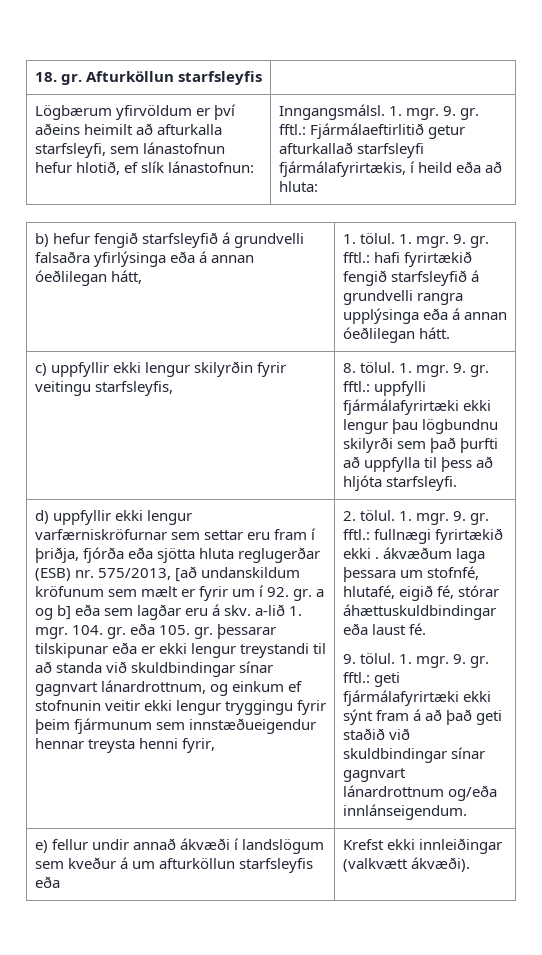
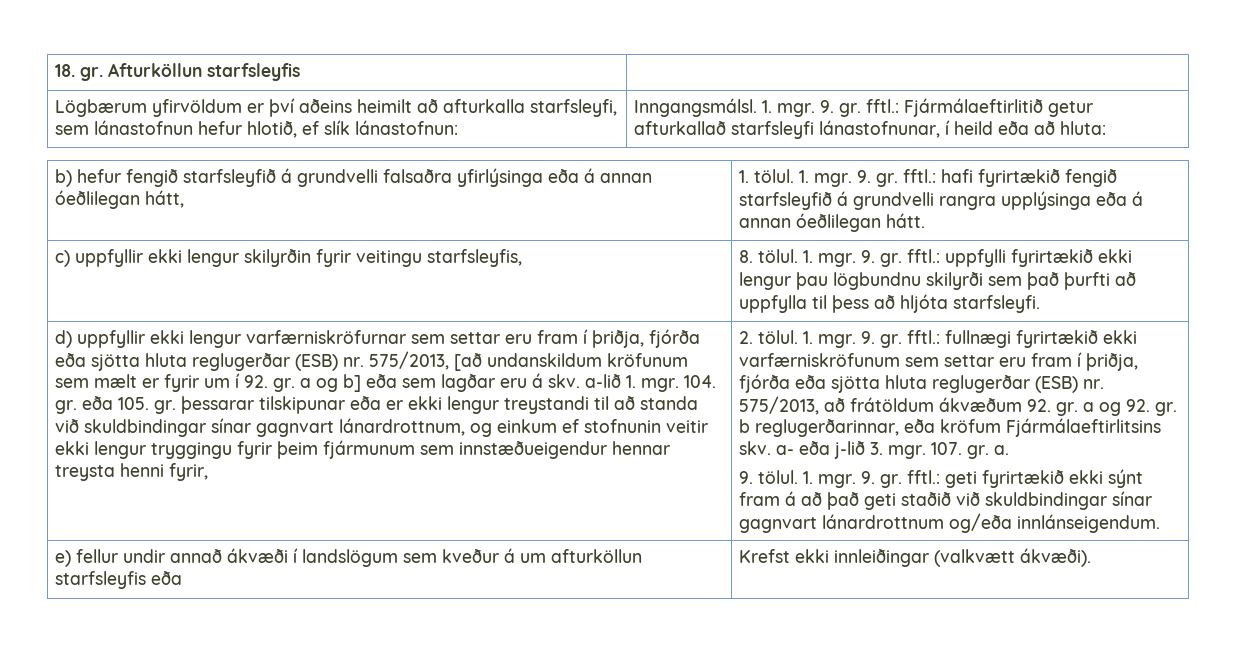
- Lögbærum yfirvöldum er því aðeins heimilt að afturkalla starfsleyfi, sem lánastofnun hefur hlotið, ef slík lánastofnun: | Inngangsmálsl. 1. mgr. 9. gr. fftl.: Fjármálaeftirlitið getur afturkallað starfsleyfi fjármálafyrirtækis, í heild eða að hluta:
+ Lögbærum yfirvöldum er því aðeins heimilt að afturkalla starfsleyfi, sem lánastofnun hefur hlotið, ef slík lánastofnun: | Inngangsmálsl. 1. mgr. 9. gr. fftl.: Fjármálaeftirlitið getur afturkallað starfsleyfi lánastofnunar, í heild eða að hluta:
- c) uppfyllir ekki lengur skilyrðin fyrir veitingu starfsleyfis, | 8. tölul. 1. mgr. 9. gr. fftl.: uppfylli fjármálafyrirtæki ekki lengur þau lögbundnu skilyrði sem það þurfti að uppfylla til þess að hljóta starfsleyfi.
+ c) uppfyllir ekki lengur skilyrðin fyrir veitingu starfsleyfis, | 8. tölul. 1. mgr. 9. gr. fftl.: uppfylli fyrirtækið ekki lengur þau lögbundnu skilyrði sem það þurfti að uppfylla til þess að hljóta starfsleyfi.
- 9. gr. fftl.: fullnægi fyrirtækið ekki . ákvæðum laga þessara um stofnfé, hlutafé, eigið fé, stórar áhættuskuldbindingar eða laust fé.
+ 9. gr. fftl.: fullnægi fyrirtækið ekki varfærniskröfunum sem settar eru fram í þriðja, fjórða eða sjötta hluta reglugerðar (ESB) nr. 575/2013, að frátöldum ákvæðum 92. gr. a og 92. gr. b reglugerðarinnar, eða kröfum Fjármálaeftirlitsins skv. a- eða j-lið 3. mgr. 107. gr. a.
- 9. gr. fftl.: geti fjármálafyrirtæki ekki sýnt fram á að það geti staðið við skuldbindingar sínar gagnvart lánardrottnum og/eða innlánseigendum.
+ 9. gr. fftl.: geti fyrirtækið ekki sýnt fram á að það geti staðið við skuldbindingar sínar gagnvart lánardrottnum og/eða innlánseigendum.

